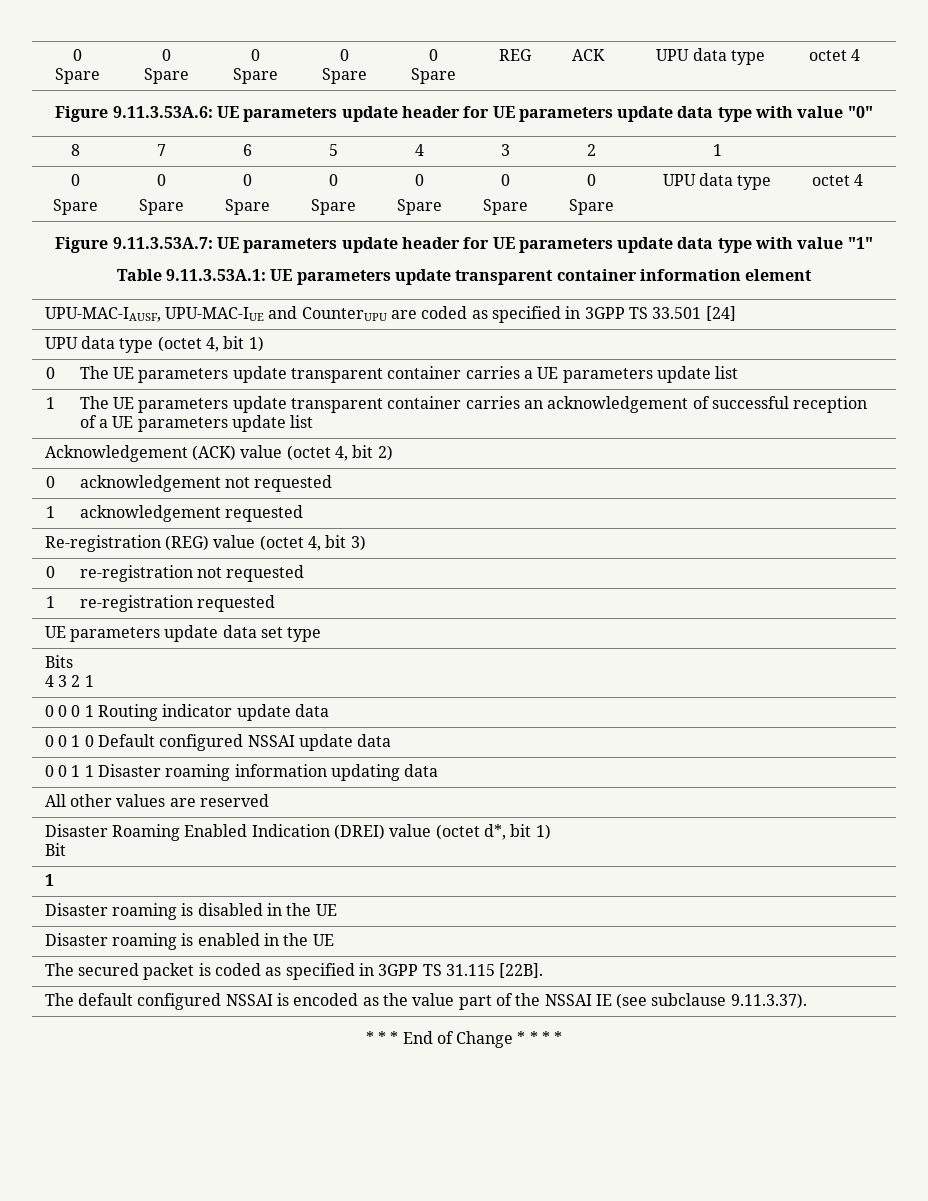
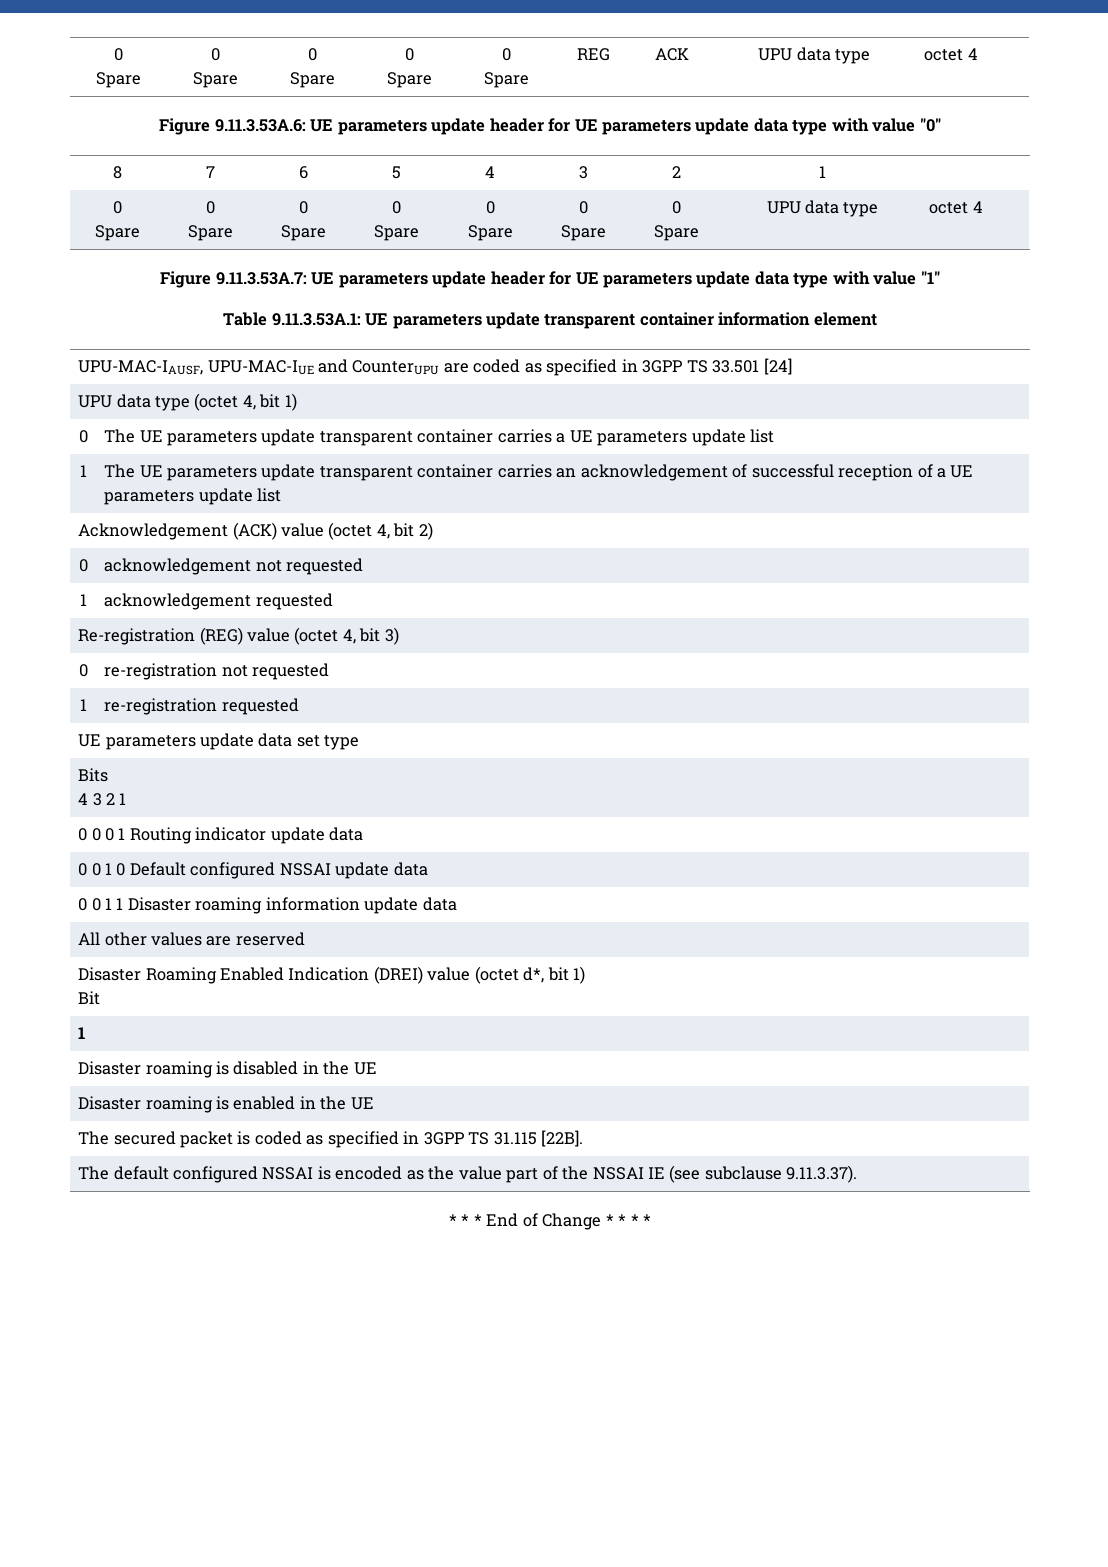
- 0 0 1 1 Disaster roaming information updating data
+ 0 0 1 1 Disaster roaming information update data

